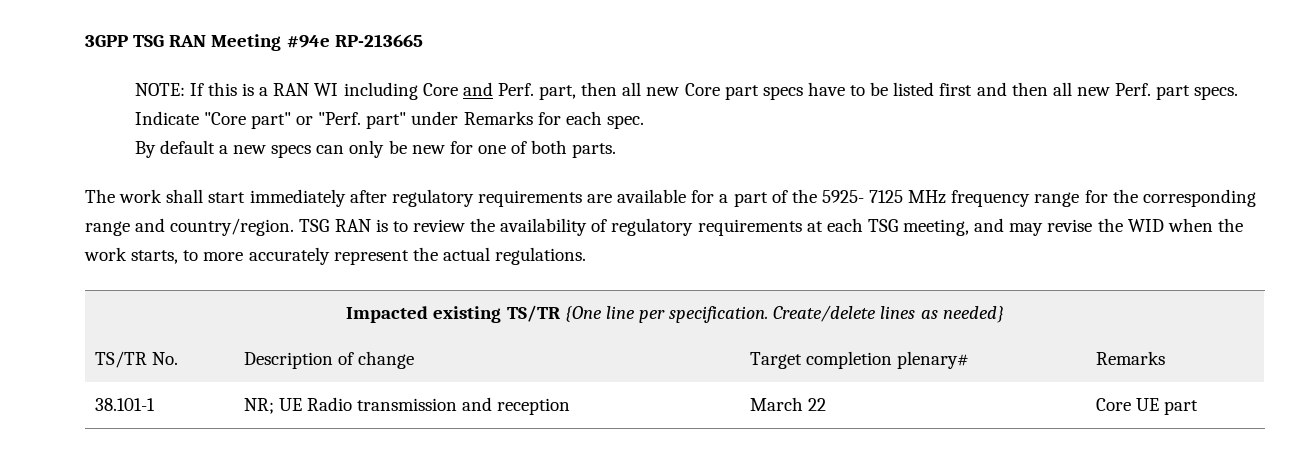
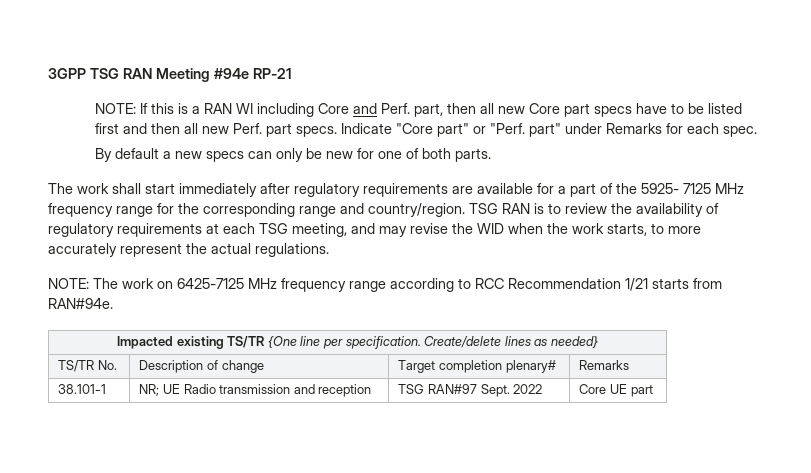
- 3GPP TSG RAN Meeting #94e RP-213665
+ 3GPP TSG RAN Meeting #94e RP-21
+ NOTE: The work on 6425-7125 MHz frequency range according to RCC Recommendation 1/21 starts from RAN#94e.
- 38.101-1 | NR; UE Radio transmission and reception | March 22 | Core UE part
+ 38.101-1 | NR; UE Radio transmission and reception | TSG RAN#97 Sept. 2022 | Core UE part

